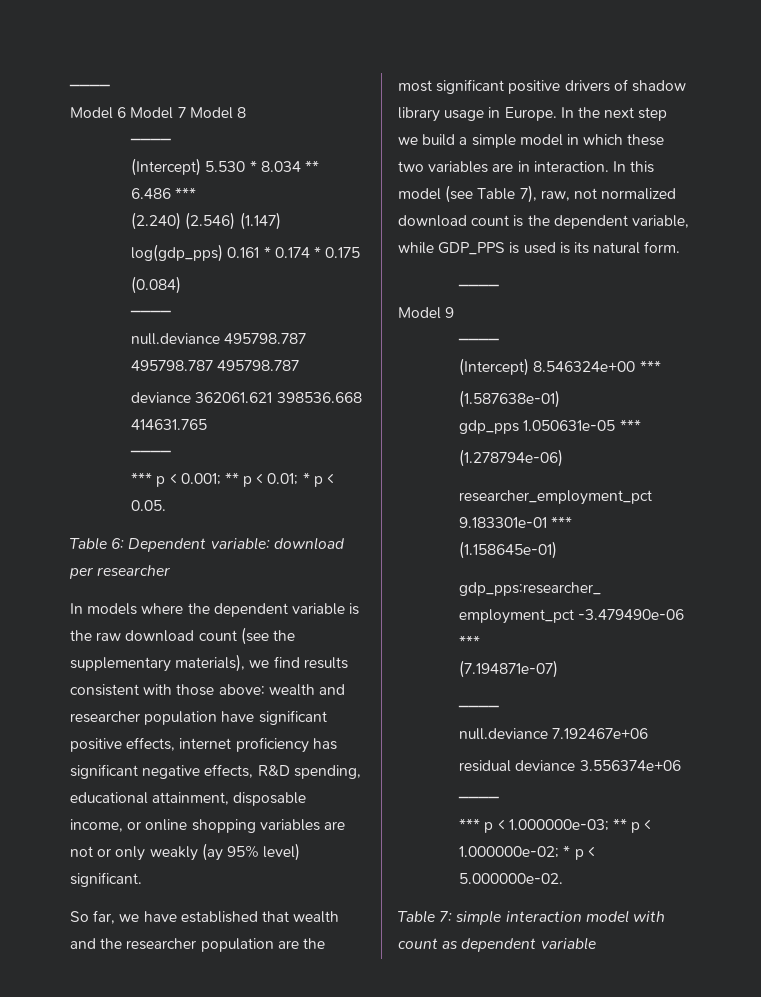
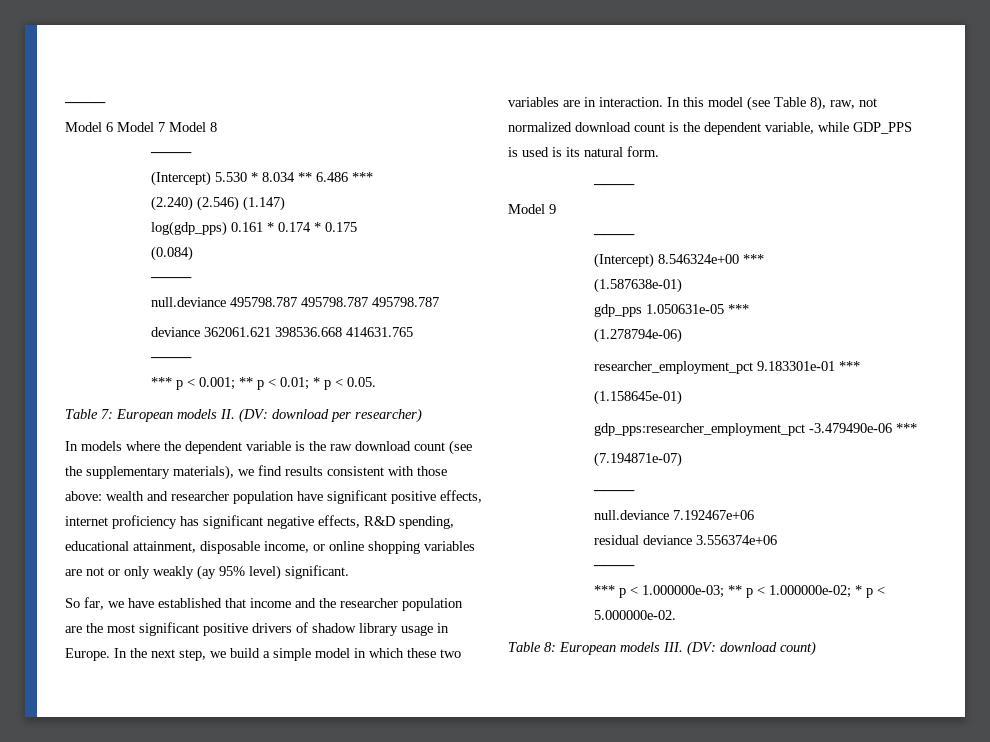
- Table 6: Dependent variable: download per researcher
+ Table 7: European models II. (DV: download per researcher)
- So far, we have established that wealth and the researcher population are the most significant positive drivers of shadow library usage in Europe.
+ So far, we have established that income and the researcher population are the most significant positive drivers of shadow library usage in Europe.
- In the next step we build a simple model in which these two variables are in interaction.
+ In the next step, we build a simple model in which these two variables are in interaction.
- In this model (see Table 7), raw, not normalized download count is the dependent variable, while GDP_PPS is used is its natural form.
+ In this model (see Table 8), raw, not normalized download count is the dependent variable, while GDP_PPS is used is its natural form.
- Table 7: simple interaction model with count as dependent variable
+ Table 8: European models III. (DV: download count)

